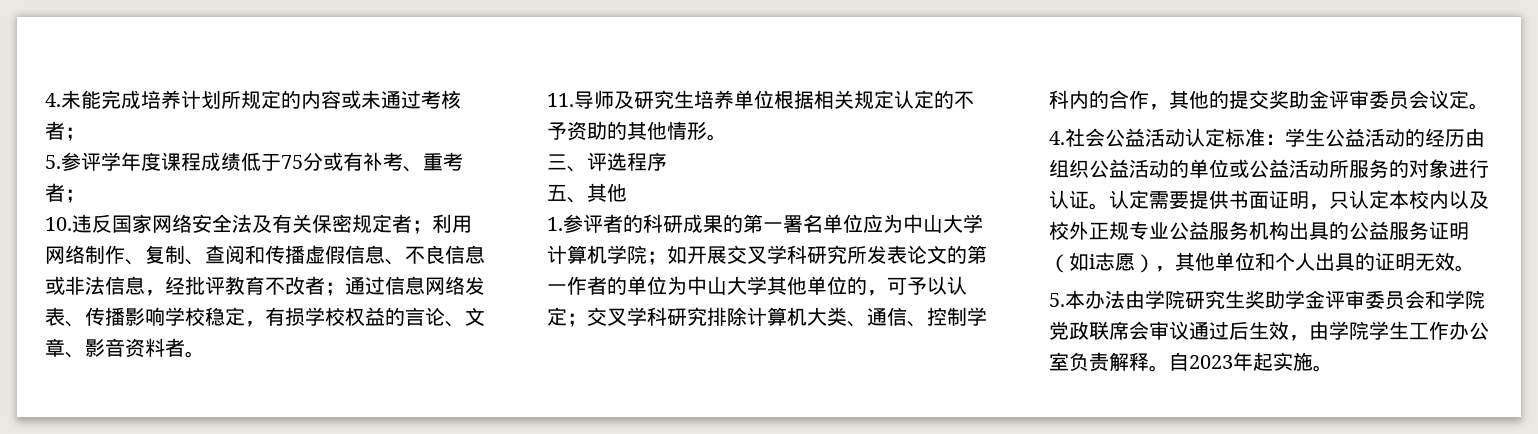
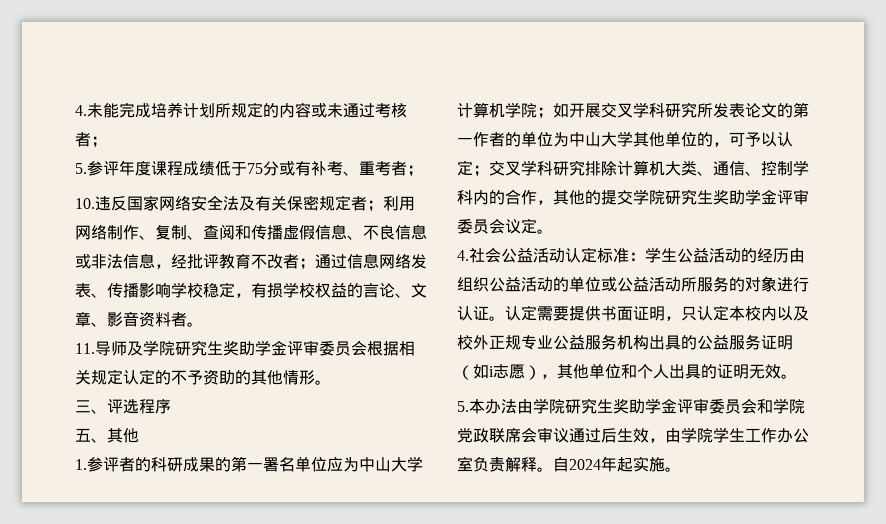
- 5.参评学年度课程成绩低于75分或有补考、重考者；
+ 5.参评年度课程成绩低于75分或有补考、重考者；
- 11.导师及研究生培养单位根据相关规定认定的不予资助的其他情形。
+ 11.导师及学院研究生奖助学金评审委员会根据相关规定认定的不予资助的其他情形。
- 1.参评者的科研成果的第一署名单位应为中山大学计算机学院；如开展交叉学科研究所发表论文的第一作者的单位为中山大学其他单位的，可予以认定；交叉学科研究排除计算机大类、通信、控制学科内的合作，其他的提交奖助金评审委员会议定。
+ 1.参评者的科研成果的第一署名单位应为中山大学计算机学院；如开展交叉学科研究所发表论文的第一作者的单位为中山大学其他单位的，可予以认定；交叉学科研究排除计算机大类、通信、控制学科内的合作，其他的提交学院研究生奖助学金评审委员会议定。
- 自2023年起实施。
+ 自2024年起实施。

